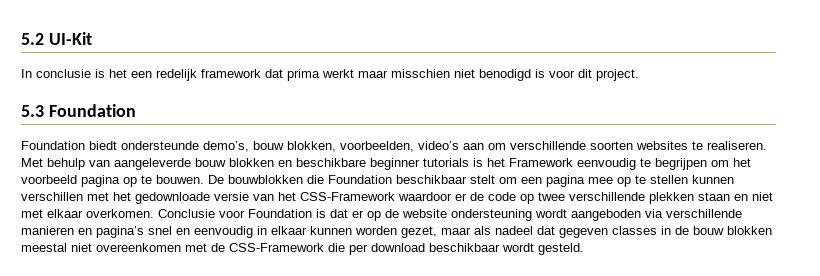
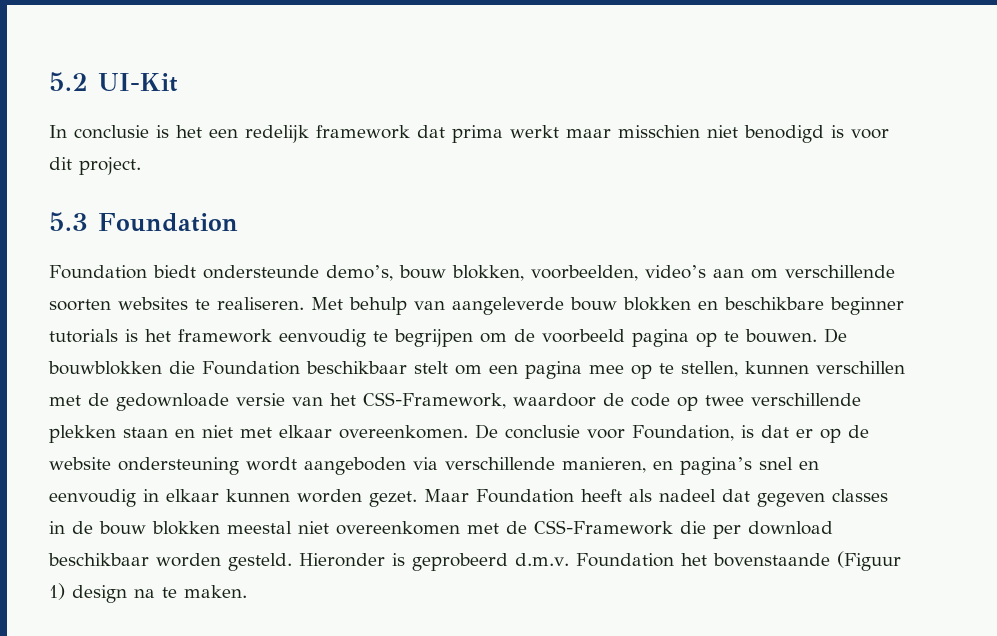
- Met behulp van aangeleverde bouw blokken en beschikbare beginner tutorials is het Framework eenvoudig te begrijpen om het voorbeeld pagina op te bouwen.
+ Met behulp van aangeleverde bouw blokken en beschikbare beginner tutorials is het framework eenvoudig te begrijpen om de voorbeeld pagina op te bouwen.
- De bouwblokken die Foundation beschikbaar stelt om een pagina mee op te stellen kunnen verschillen met het gedownloade versie van het CSS-Framework waardoor er de code op twee verschillende plekken staan en niet met elkaar overkomen. Conclusie voor Foundation is dat er op de website ondersteuning wordt aangeboden via verschillende manieren en pagina’s snel en eenvoudig in elkaar kunnen worden gezet, maar als nadeel dat gegeven classes in de bouw blokken meestal niet overeenkomen met de CSS-Framework die per download beschikbaar wordt gesteld.
+ De bouwblokken die Foundation beschikbaar stelt om een pagina mee op te stellen, kunnen verschillen met de gedownloade versie van het CSS-Framework, waardoor de code op twee verschillende plekken staan en niet met elkaar overeenkomen. De conclusie voor Foundation, is dat er op de website ondersteuning wordt aangeboden via verschillende manieren, en pagina’s snel en eenvoudig in elkaar kunnen worden gezet. Maar Foundation heeft als nadeel dat gegeven classes in de bouw blokken meestal niet overeenkomen met de CSS-Framework die per download beschikbaar worden gesteld. Hieronder is geprobeerd d.m.v. Foundation het bovenstaande (Figuur 1) design na te maken.

